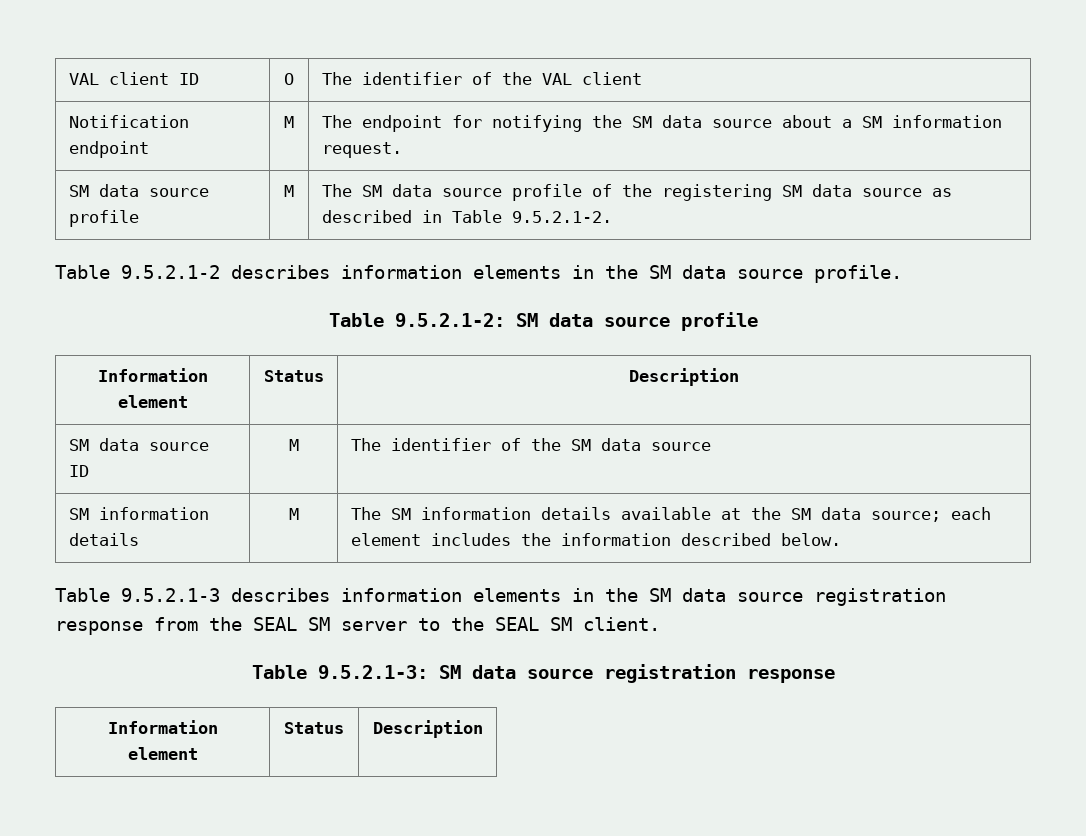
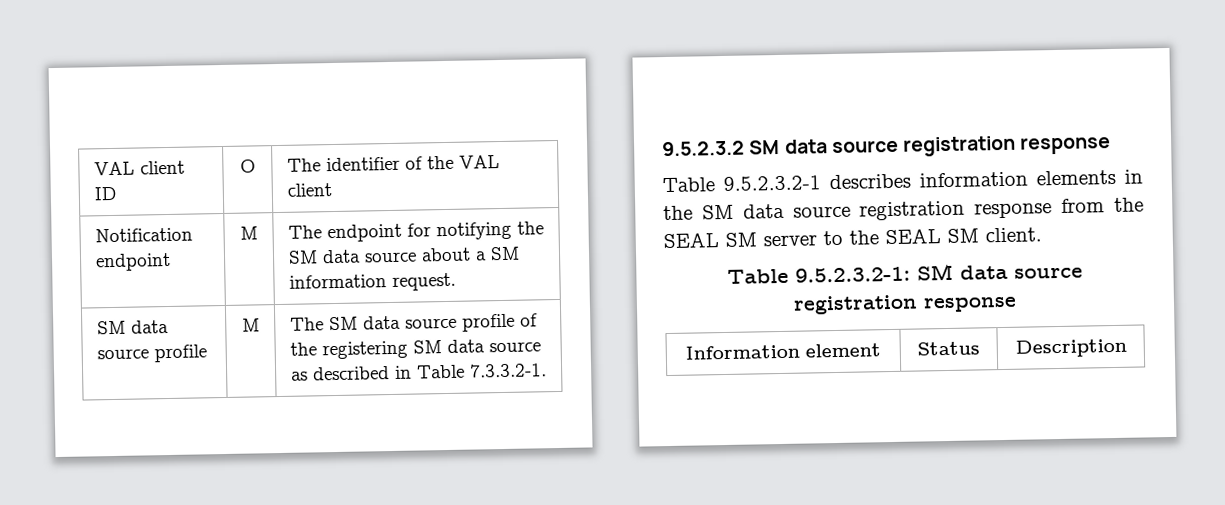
- SM data source profile | M | The SM data source profile of the registering SM data source as described in Table 9.5.2.1-2.
- Table 9.5.2.1-2 describes information elements in the SM data source profile.
- Table 9.5.2.1-2: SM data source profile
- Information element | Status | Description
- SM data source ID | M | The identifier of the SM data source
- SM information details | M | The SM information details available at the SM data source; each element includes the information described below.
- Table 9.5.2.1-3 describes information elements in the SM data source registration response from the SEAL SM server to the SEAL SM client.
+ SM data source profile | M | The SM data source profile of the registering SM data source as described in Table 7.3.3.2-1.
+ 9.5.2.3.2 SM data source registration response
+ Table 9.5.2.3.2-1 describes information elements in the SM data source registration response from the SEAL SM server to the SEAL SM client.
- Table 9.5.2.1-3: SM data source registration response
+ Table 9.5.2.3.2-1: SM data source registration response

